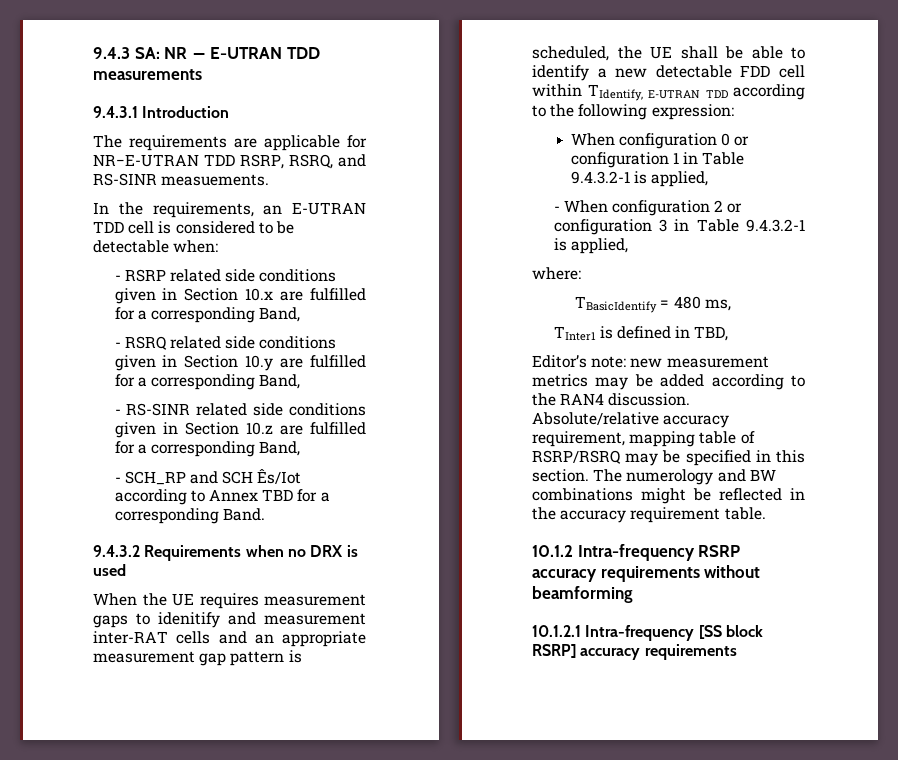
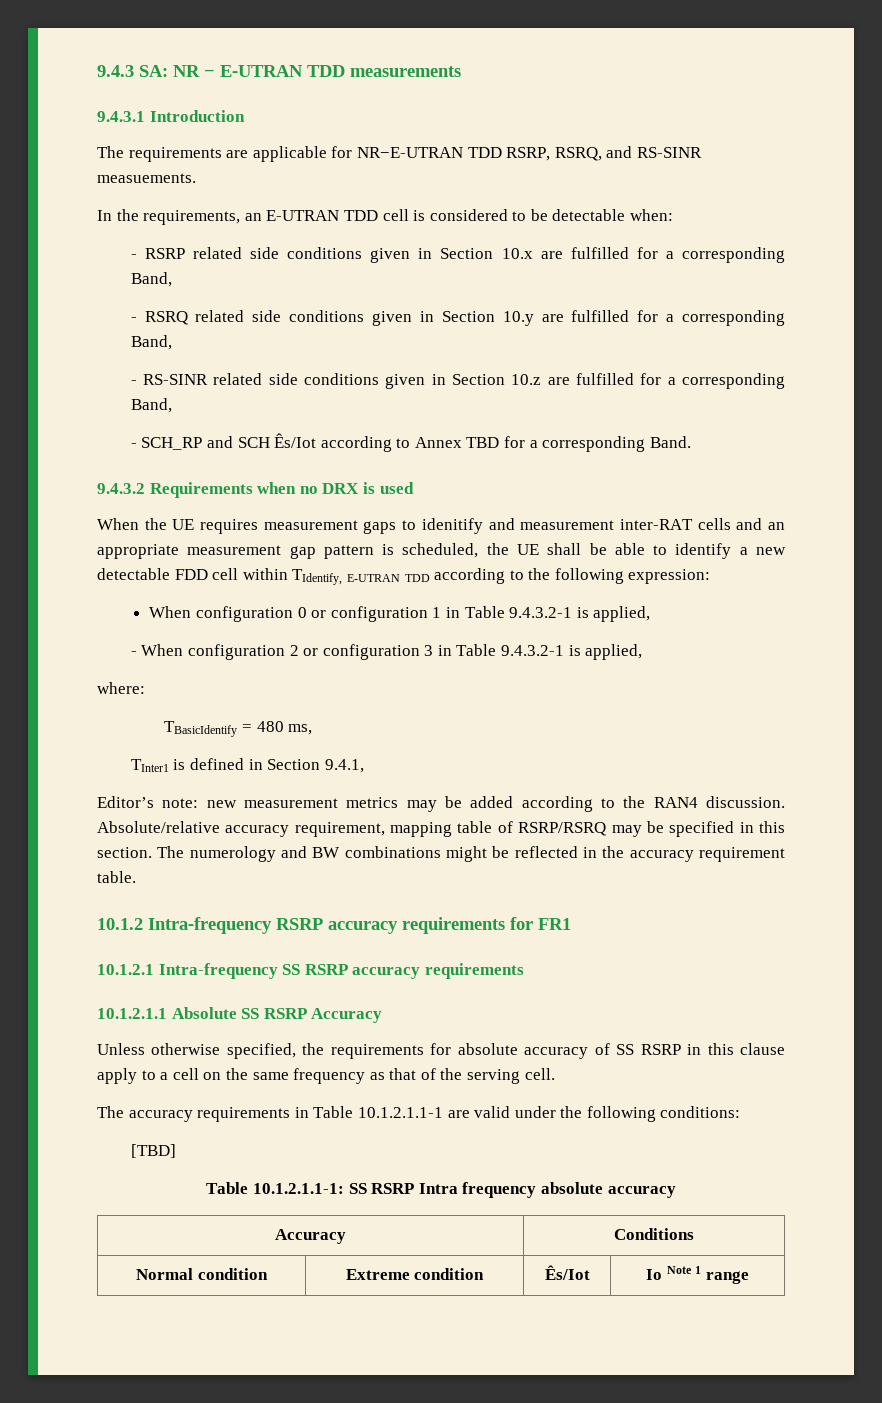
- TInter1 is defined in TBD,
+ TInter1 is defined in Section 9.4.1,
- 10.1.2 Intra-frequency RSRP accuracy requirements without beamforming
+ 10.1.2 Intra-frequency RSRP accuracy requirements for FR1
- 10.1.2.1 Intra-frequency [SS block RSRP] accuracy requirements
+ 10.1.2.1 Intra-frequency SS RSRP accuracy requirements
+ 10.1.2.1.1 Absolute SS RSRP Accuracy
+ Unless otherwise specified, the requirements for absolute accuracy of SS RSRP in this clause apply to a cell on the same frequency as that of the serving cell.
+ The accuracy requirements in Table 10.1.2.1.1-1 are valid under the following conditions:
+ [TBD]
+ Table 10.1.2.1.1-1: SS RSRP Intra frequency absolute accuracy
+ Accuracy | Conditions
+ Normal condition | Extreme condition | Ês/Iot | Io Note 1 range

